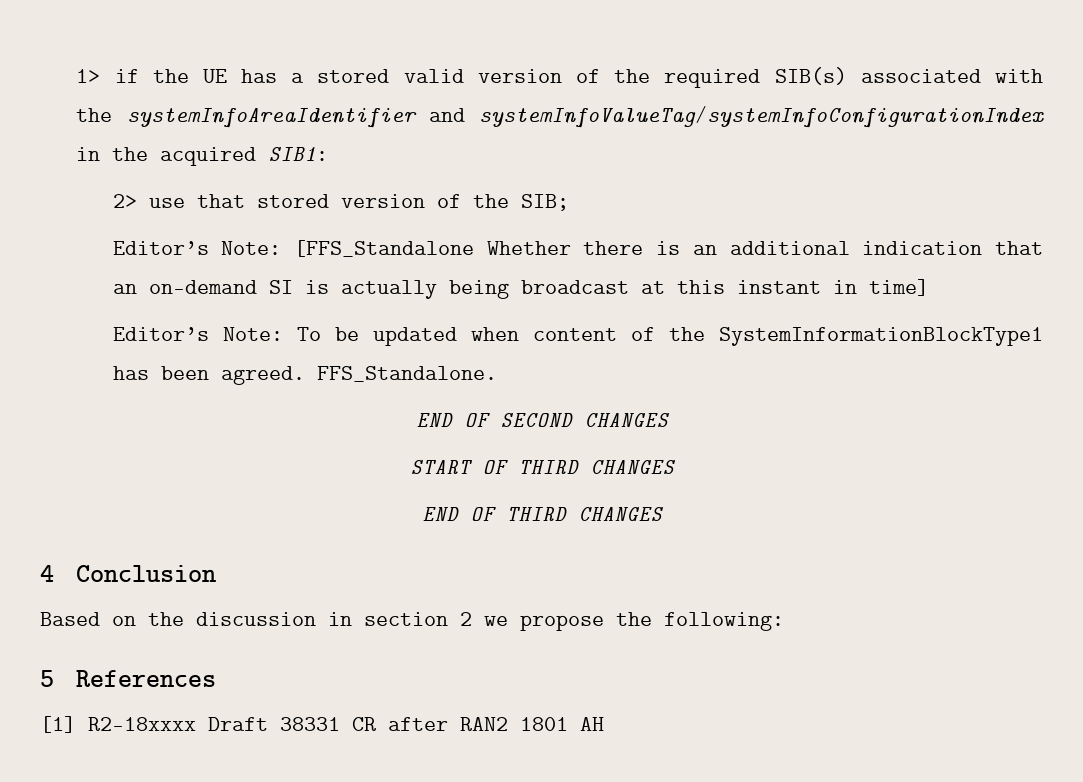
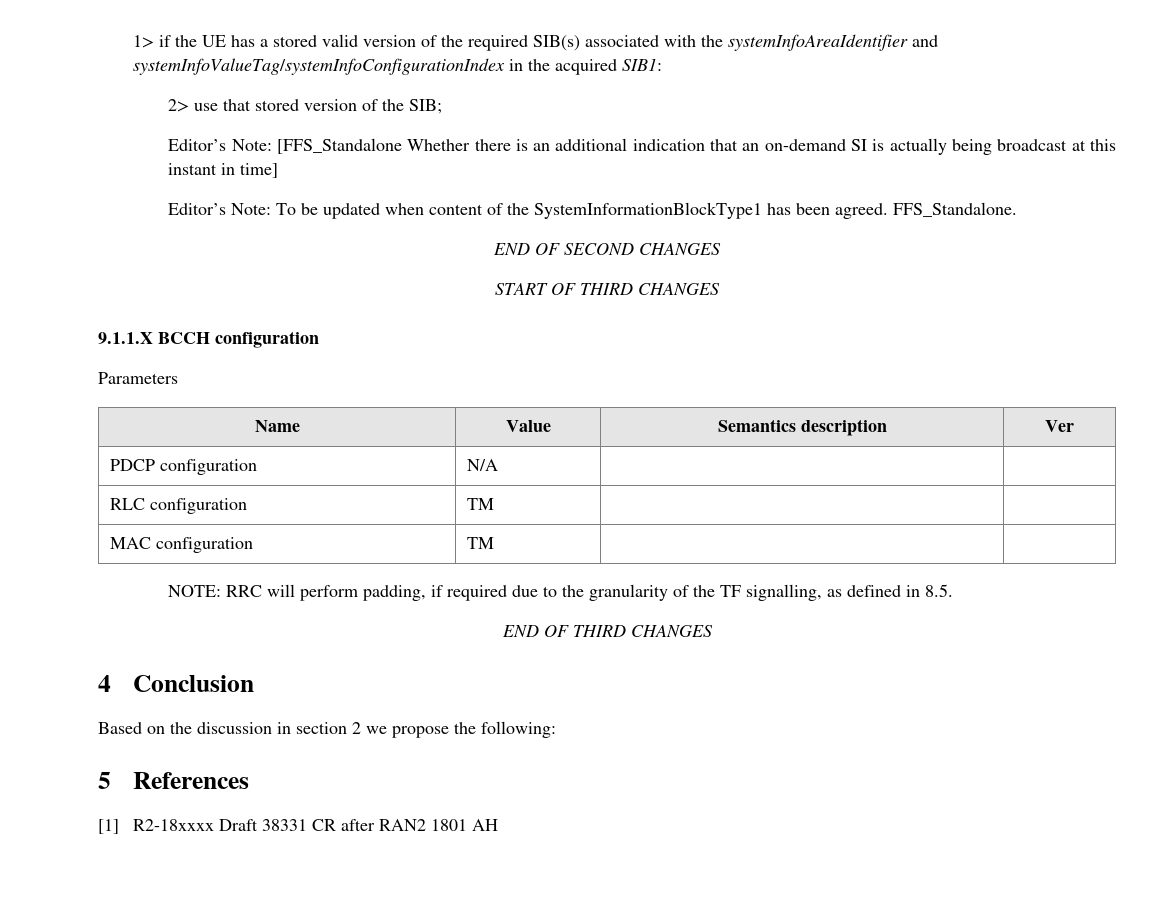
+ 9.1.1.X BCCH configuration
+ Parameters
+ Name | Value | Semantics description | Ver
+ PDCP configuration | N/A | |
+ RLC configuration | TM | |
+ MAC configuration | TM | |
+ NOTE: RRC will perform padding, if required due to the granularity of the TF signalling, as defined in 8.5.

